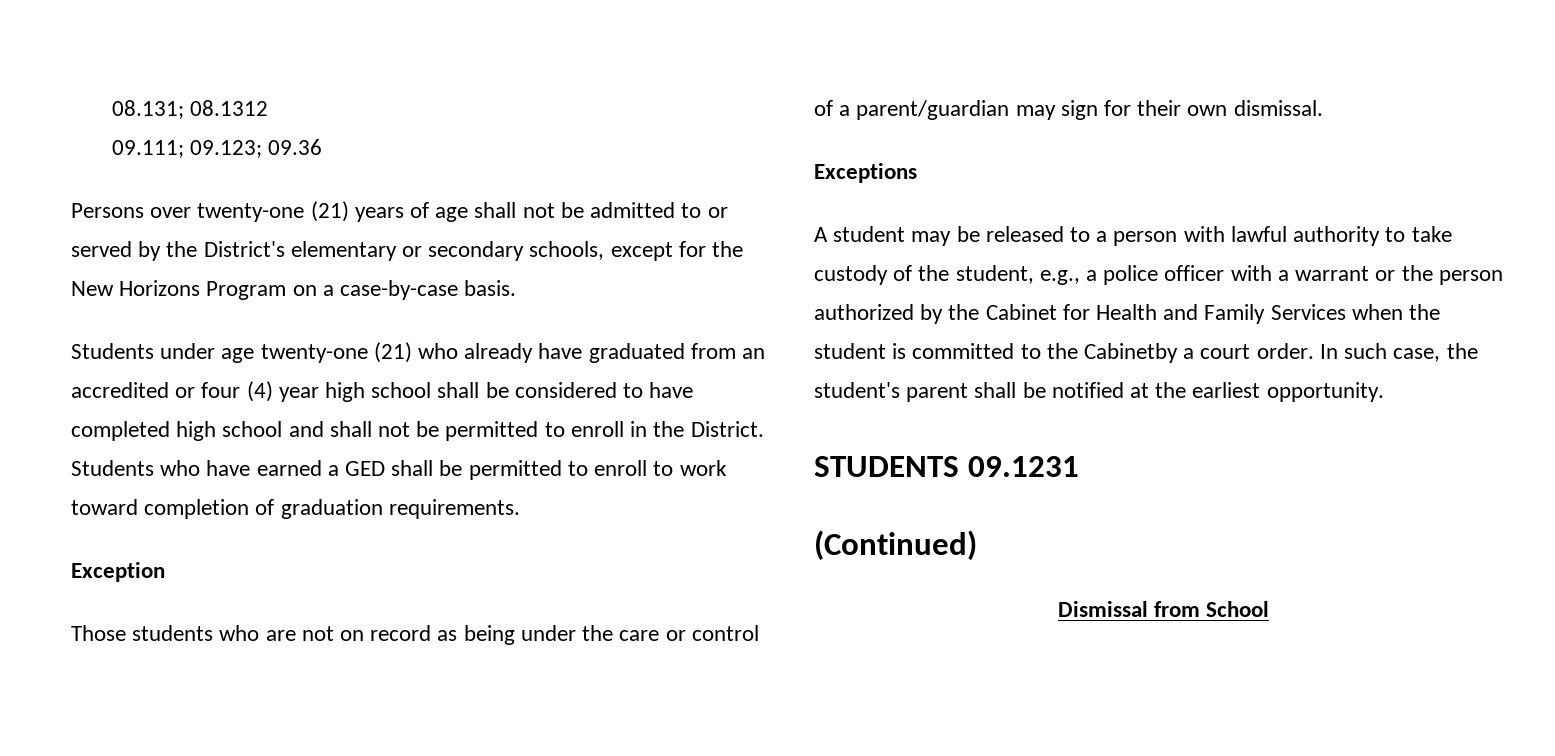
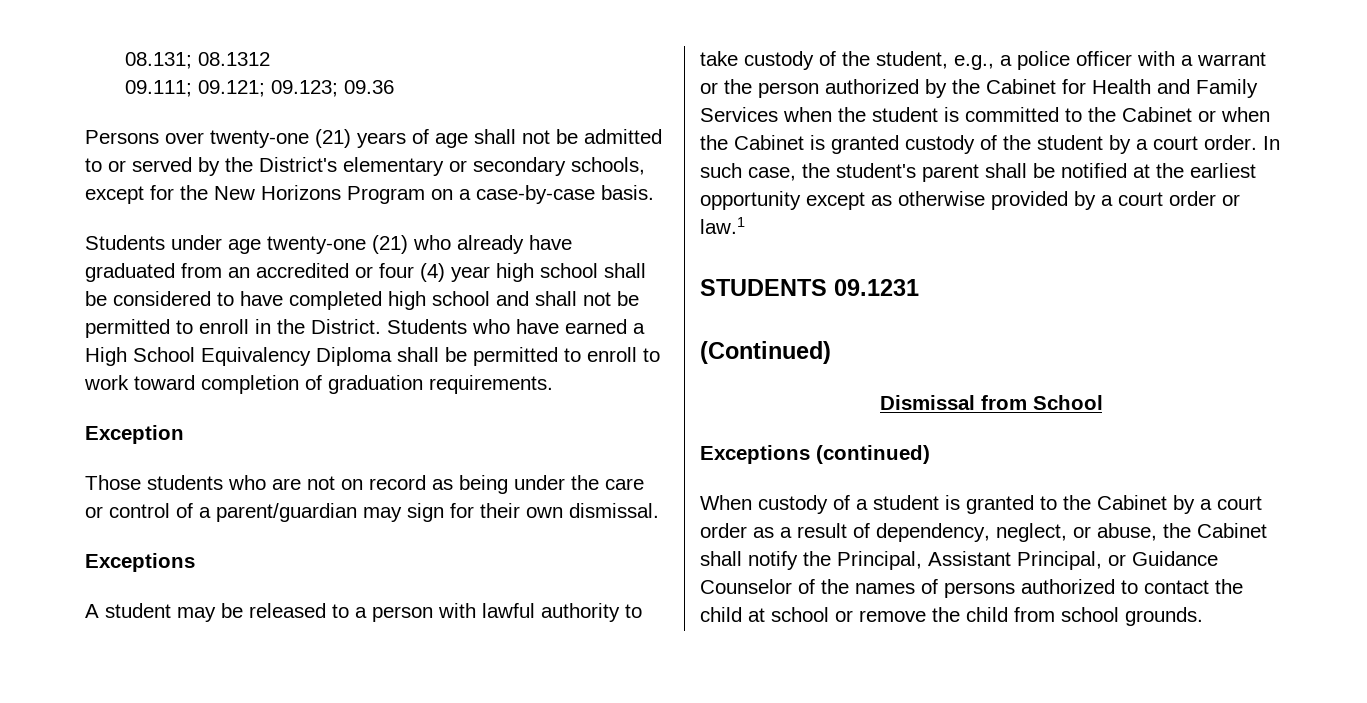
- 09.111; 09.123; 09.36
+ 09.111; 09.121; 09.123; 09.36
- Students who have earned a GED shall be permitted to enroll to work toward completion of graduation requirements.
+ Students who have earned a High School Equivalency Diploma shall be permitted to enroll to work toward completion of graduation requirements.
- A student may be released to a person with lawful authority to take custody of the student, e.g., a police officer with a warrant or the person authorized by the Cabinet for Health and Family Services when the student is committed to the Cabinetby a court order.
+ A student may be released to a person with lawful authority to take custody of the student, e.g., a police officer with a warrant or the person authorized by the Cabinet for Health and Family Services when the student is committed to the Cabinet or when the Cabinet is granted custody of the student by a court order.
- In such case, the student's parent shall be notified at the earliest opportunity.
+ In such case, the student's parent shall be notified at the earliest opportunity except as otherwise provided by a court order or law.1
+ Exceptions (continued)
+ When custody of a student is granted to the Cabinet by a court order as a result of dependency, neglect, or abuse, the Cabinet shall notify the Principal, Assistant Principal, or Guidance Counselor of the names of persons authorized to contact the child at school or remove the child from school grounds.

